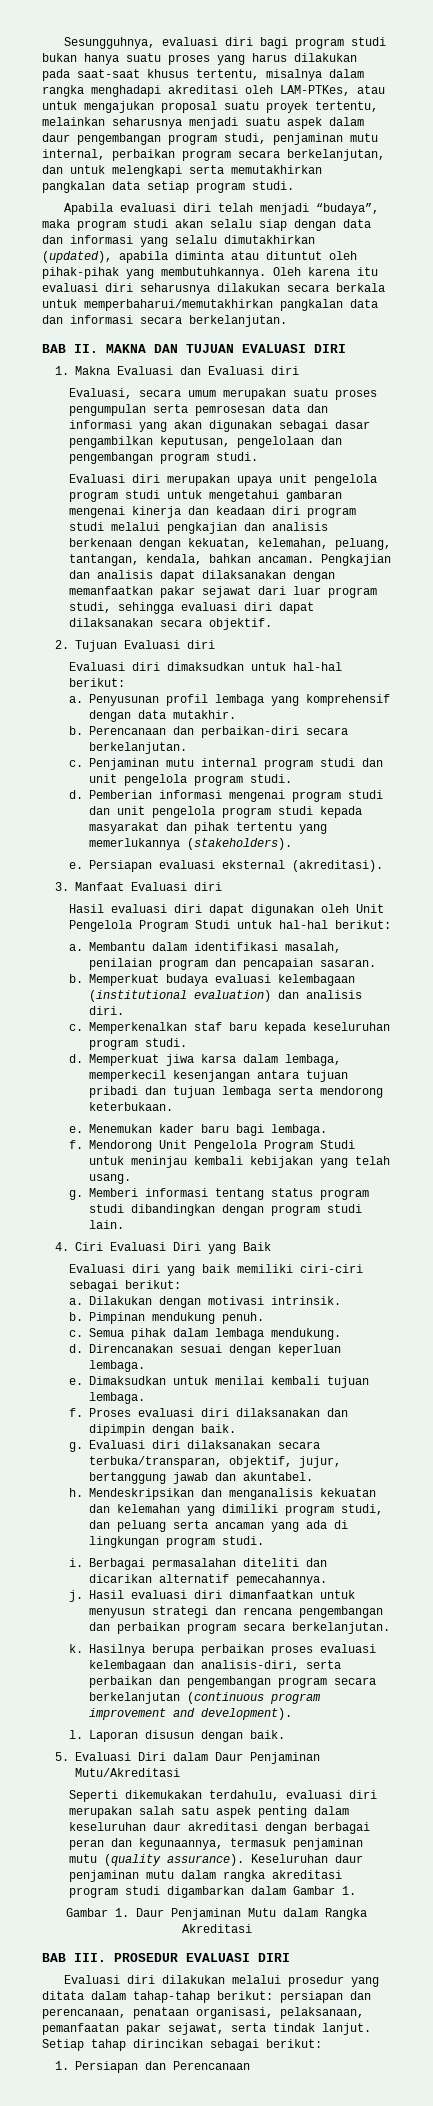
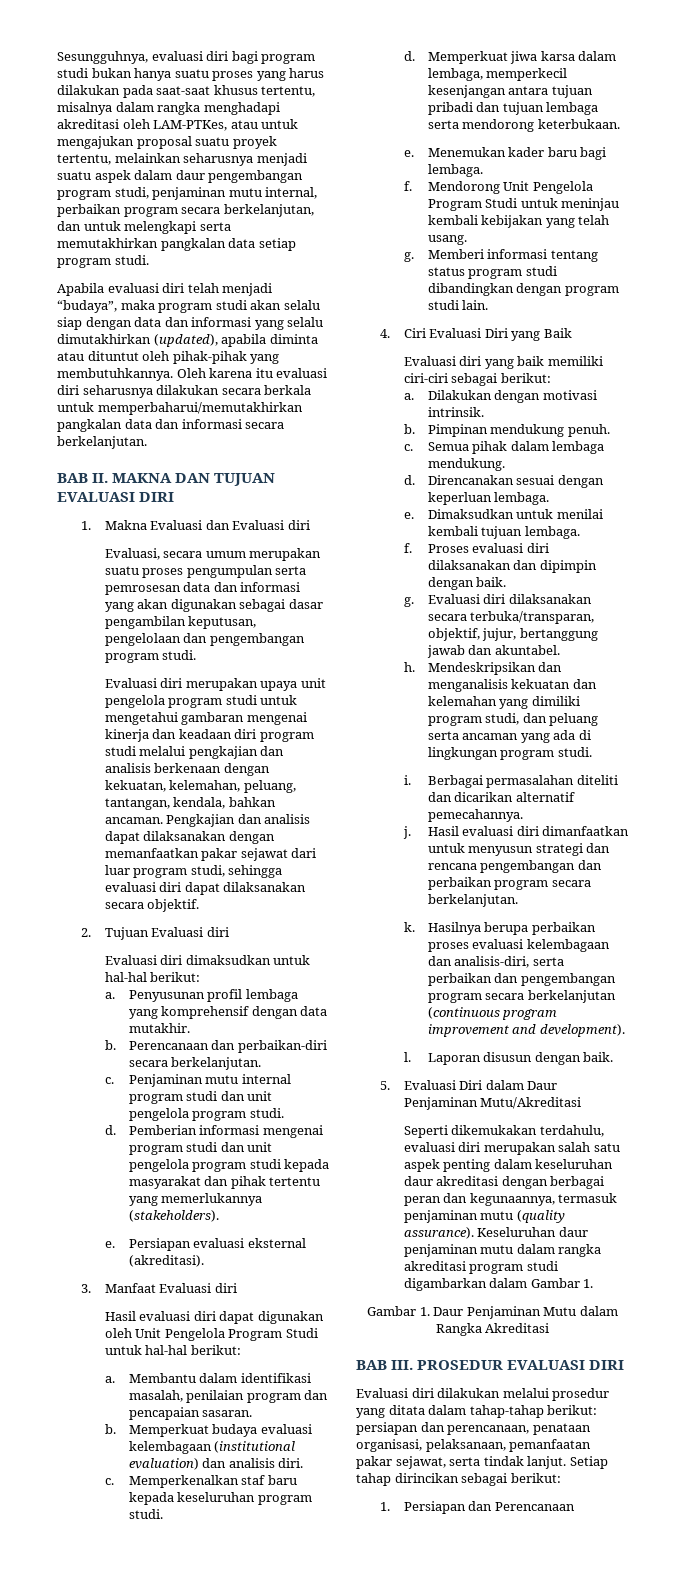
- Evaluasi, secara umum merupakan suatu proses pengumpulan serta pemrosesan data dan informasi yang akan digunakan sebagai dasar pengambilkan keputusan, pengelolaan dan pengembangan program studi.
+ Evaluasi, secara umum merupakan suatu proses pengumpulan serta pemrosesan data dan informasi yang akan digunakan sebagai dasar pengambilan keputusan, pengelolaan dan pengembangan program studi.

